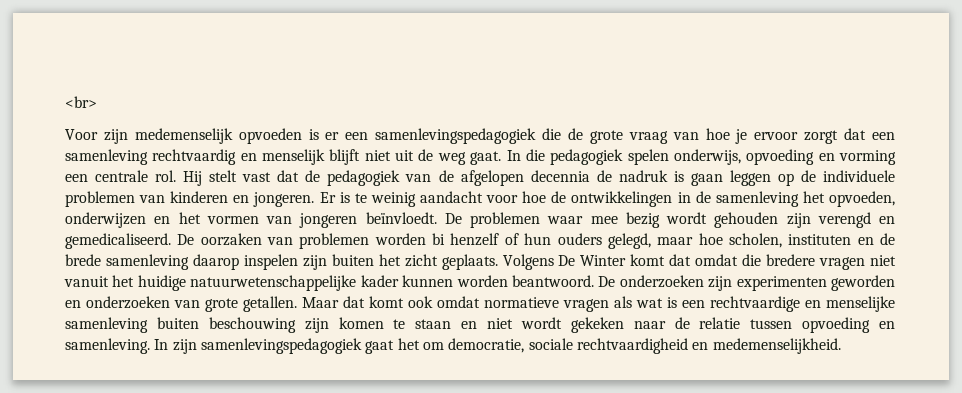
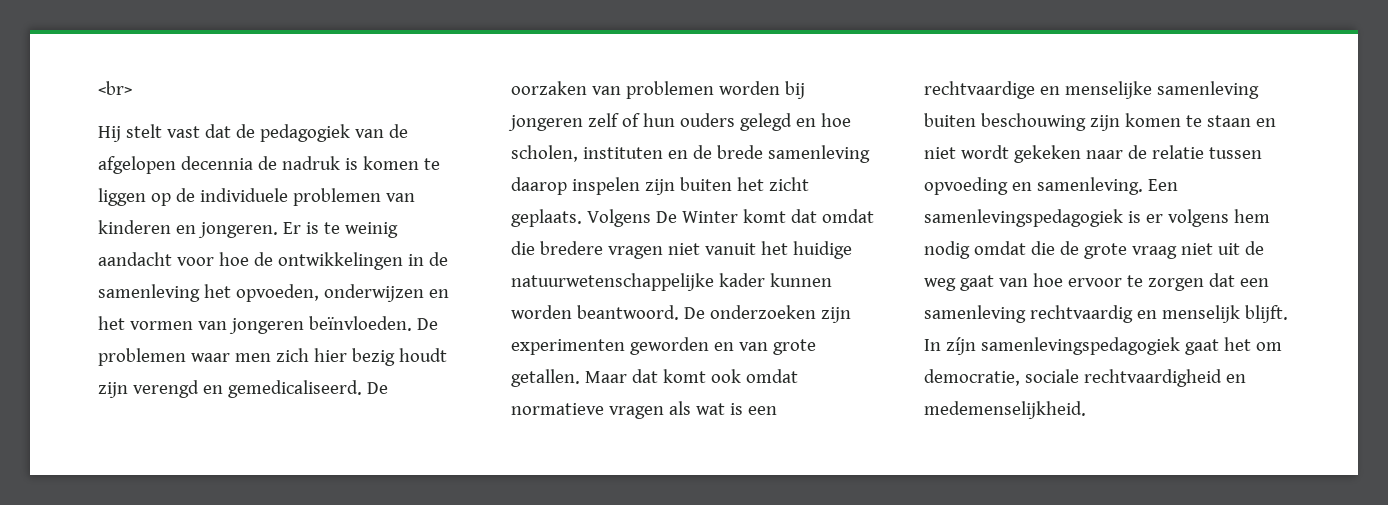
- Voor zijn medemenselijk opvoeden is er een samenlevingspedagogiek die de grote vraag van hoe je ervoor zorgt dat een samenleving rechtvaardig en menselijk blijft niet uit de weg gaat. In die pedagogiek spelen onderwijs, opvoeding en vorming een centrale rol. Hij stelt vast dat de pedagogiek van de afgelopen decennia de nadruk is gaan leggen op de individuele problemen van kinderen en jongeren.
+ Hij stelt vast dat de pedagogiek van de afgelopen decennia de nadruk is komen te liggen op de individuele problemen van kinderen en jongeren.
- Er is te weinig aandacht voor hoe de ontwikkelingen in de samenleving het opvoeden, onderwijzen en het vormen van jongeren beïnvloedt.
+ Er is te weinig aandacht voor hoe de ontwikkelingen in de samenleving het opvoeden, onderwijzen en het vormen van jongeren beïnvloeden.
- De problemen waar mee bezig wordt gehouden zijn verengd en gemedicaliseerd.
+ De problemen waar men zich hier bezig houdt zijn verengd en gemedicaliseerd.
- De oorzaken van problemen worden bi henzelf of hun ouders gelegd, maar hoe scholen, instituten en de brede samenleving daarop inspelen zijn buiten het zicht geplaats.
+ De oorzaken van problemen worden bij jongeren zelf of hun ouders gelegd en hoe scholen, instituten en de brede samenleving daarop inspelen zijn buiten het zicht geplaats.
- De onderzoeken zijn experimenten geworden en onderzoeken van grote getallen.
+ De onderzoeken zijn experimenten geworden en van grote getallen.
- In zijn samenlevingspedagogiek gaat het om democratie, sociale rechtvaardigheid en medemenselijkheid.
+ Een samenlevingspedagogiek is er volgens hem nodig omdat die de grote vraag niet uit de weg gaat van hoe ervoor te zorgen dat een samenleving rechtvaardig en menselijk blijft. In zíjn samenlevingspedagogiek gaat het om democratie, sociale rechtvaardigheid en medemenselijkheid.

